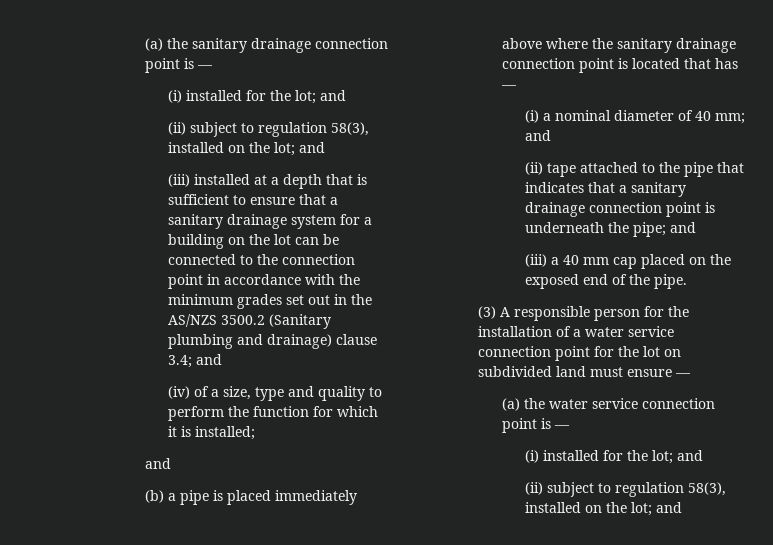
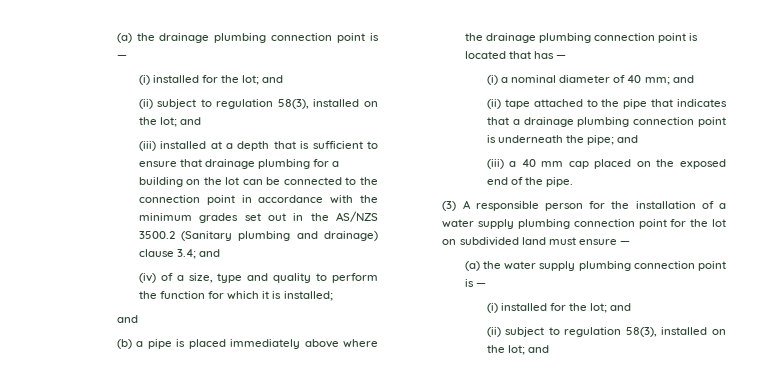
- (a) the sanitary drainage connection point is —
+ (a) the drainage plumbing connection point is —
- (iii) installed at a depth that is sufficient to ensure that a sanitary drainage system for a building on the lot can be connected to the connection point in accordance with the minimum grades set out in the AS/NZS 3500.2 (Sanitary plumbing and drainage) clause 3.4; and
+ (iii) installed at a depth that is sufficient to ensure that drainage plumbing for a building on the lot can be connected to the connection point in accordance with the minimum grades set out in the AS/NZS 3500.2 (Sanitary plumbing and drainage) clause 3.4; and
- (b) a pipe is placed immediately above where the sanitary drainage connection point is located that has —
+ (b) a pipe is placed immediately above where the drainage plumbing connection point is located that has —
- (ii) tape attached to the pipe that indicates that a sanitary drainage connection point is underneath the pipe; and
+ (ii) tape attached to the pipe that indicates that a drainage plumbing connection point is underneath the pipe; and
- (3) A responsible person for the installation of a water service connection point for the lot on subdivided land must ensure —
+ (3) A responsible person for the installation of a water supply plumbing connection point for the lot on subdivided land must ensure —
- (a) the water service connection point is —
+ (a) the water supply plumbing connection point is —

